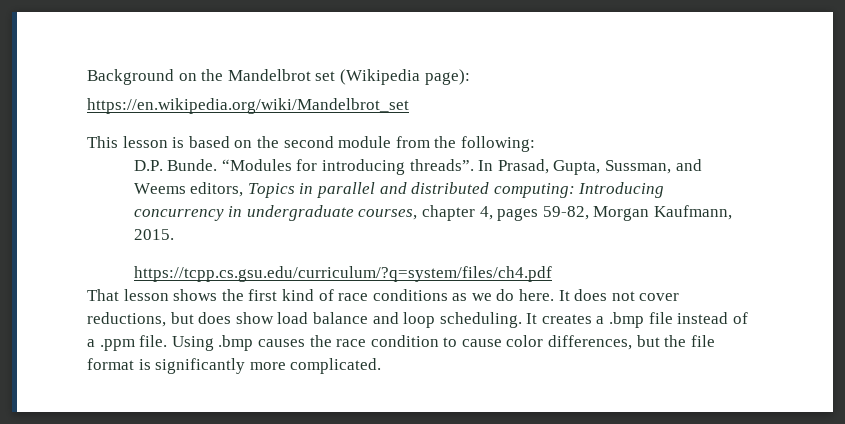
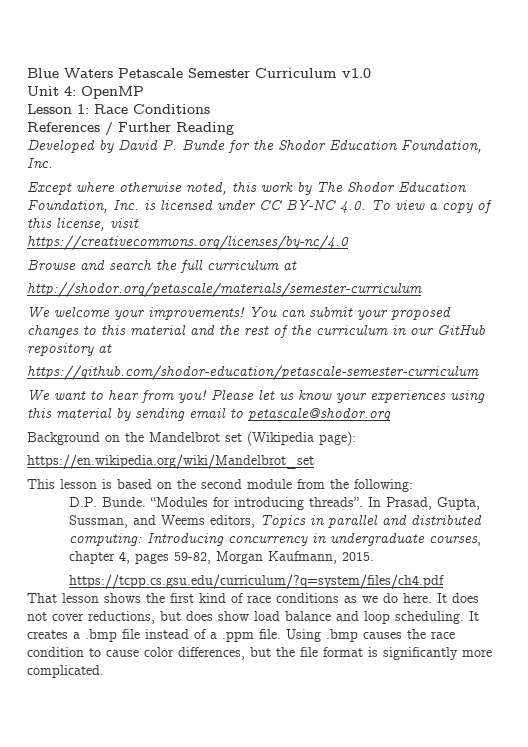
+ Blue Waters Petascale Semester Curriculum v1.0
+ Unit 4: OpenMP
+ Lesson 1: Race Conditions
+ References / Further Reading
+ Developed by David P. Bunde for the Shodor Education Foundation, Inc.
+ Except where otherwise noted, this work by The Shodor Education Foundation, Inc. is licensed under CC BY-NC 4.0. To view a copy of this license, visit
+ https://creativecommons.org/licenses/by-nc/4.0
+ Browse and search the full curriculum at
+ http://shodor.org/petascale/materials/semester-curriculum
+ We welcome your improvements! You can submit your proposed changes to this material and the rest of the curriculum in our GitHub repository at
+ https://github.com/shodor-education/petascale-semester-curriculum
+ We want to hear from you! Please let us know your experiences using this material by sending email to petascale@shodor.org

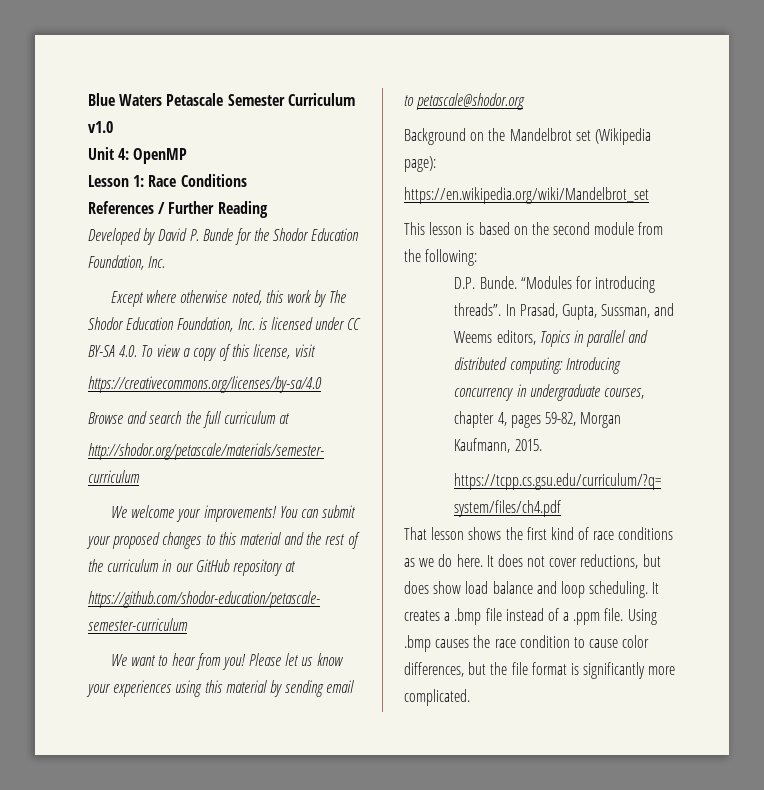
- Except where otherwise noted, this work by The Shodor Education Foundation, Inc. is licensed under CC BY-NC 4.0. To view a copy of this license, visit
+ Except where otherwise noted, this work by The Shodor Education Foundation, Inc. is licensed under CC BY-SA 4.0. To view a copy of this license, visit
- https://creativecommons.org/licenses/by-nc/4.0
+ https://creativecommons.org/licenses/by-sa/4.0

